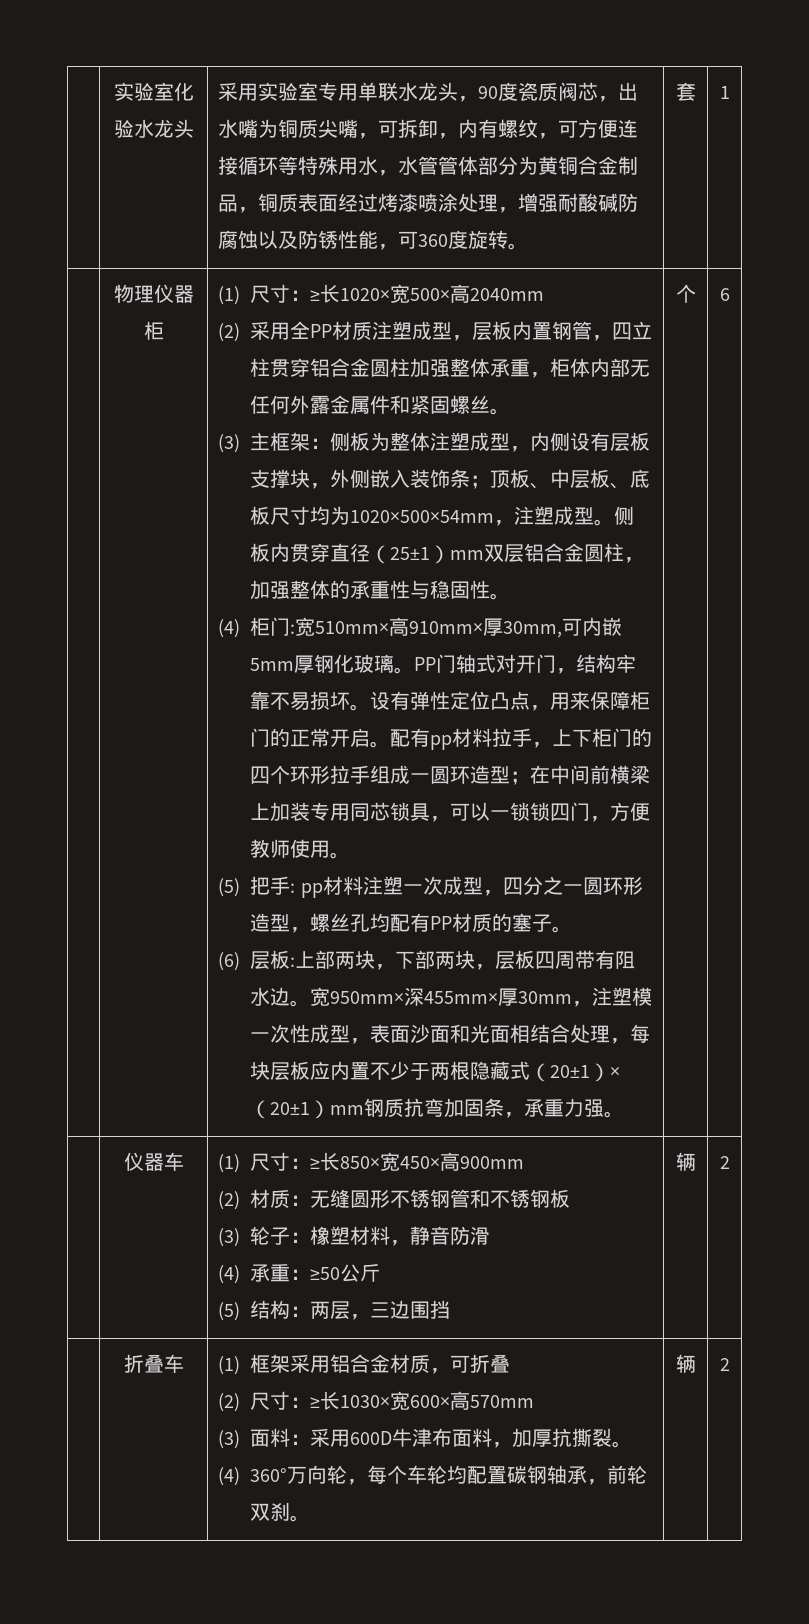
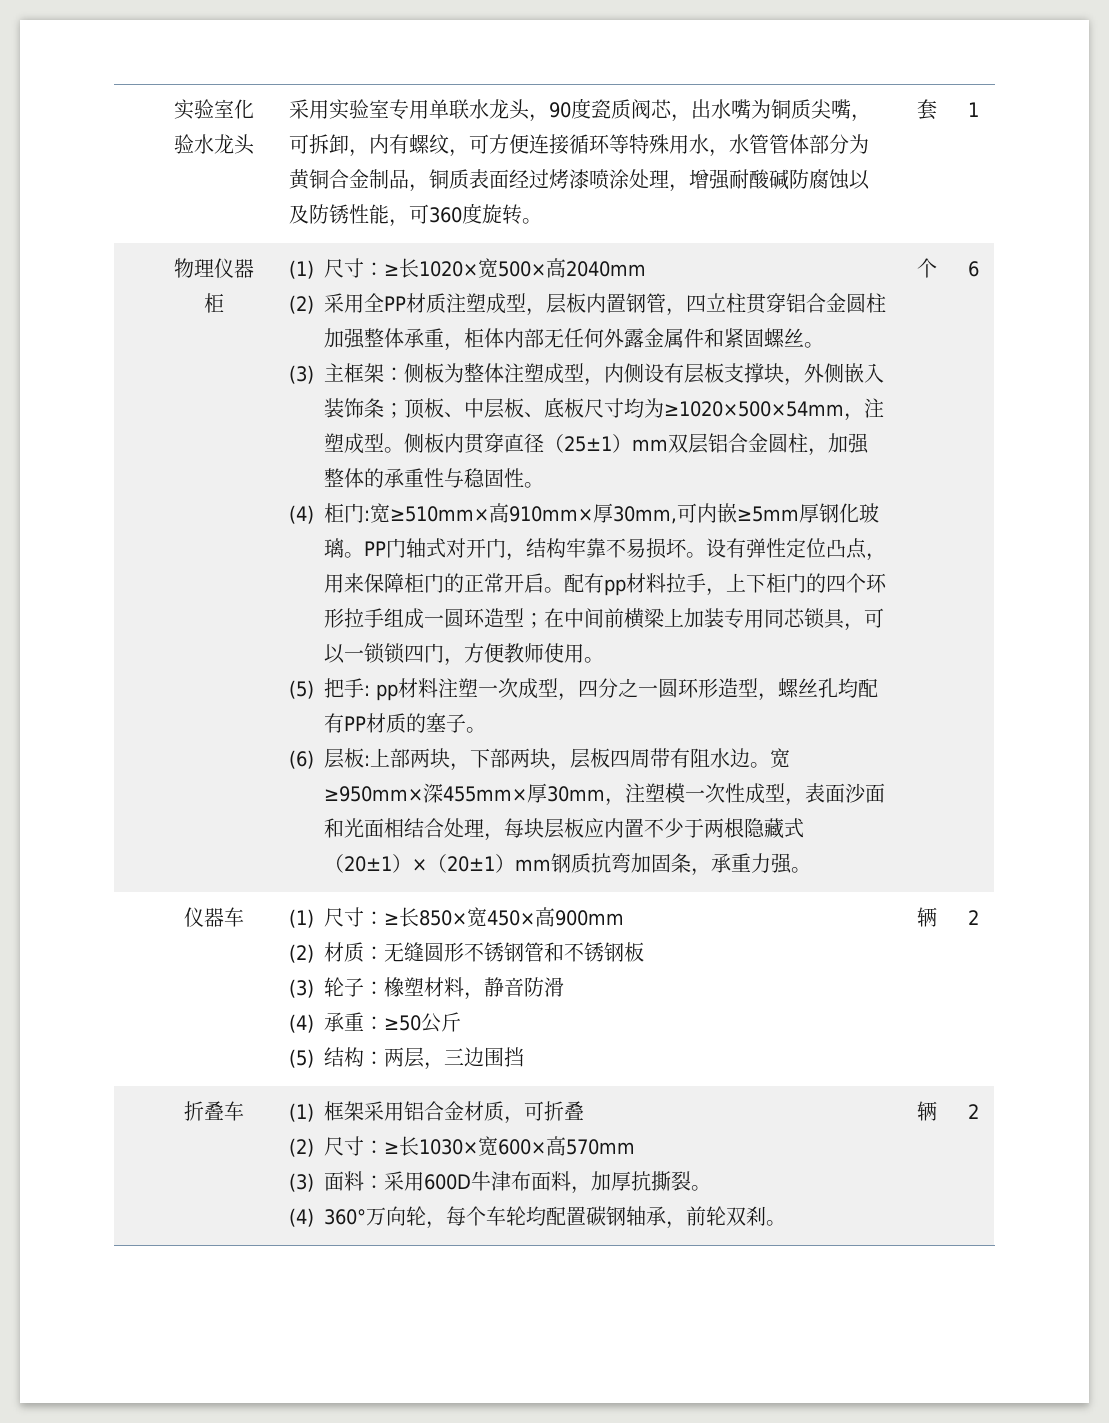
- (3)主框架：侧板为整体注塑成型，内侧设有层板支撑块，外侧嵌入装饰条；顶板、中层板、底板尺寸均为1020×500×54mm，注塑成型。
+ (3)主框架：侧板为整体注塑成型，内侧设有层板支撑块，外侧嵌入装饰条；顶板、中层板、底板尺寸均为≥1020×500×54mm，注塑成型。
- (4)柜门:宽510mm×高910mm×厚30mm,可内嵌5mm厚钢化玻璃。
+ (4)柜门:宽≥510mm×高910mm×厚30mm,可内嵌≥5mm厚钢化玻璃。
- 宽950mm×深455mm×厚30mm，注塑模一次性成型，表面沙面和光面相结合处理，每块层板应内置不少于两根隐藏式（20±1）×（20±1）mm钢质抗弯加固条，承重力强。
+ 宽≥950mm×深455mm×厚30mm，注塑模一次性成型，表面沙面和光面相结合处理，每块层板应内置不少于两根隐藏式（20±1）×（20±1）mm钢质抗弯加固条，承重力强。

